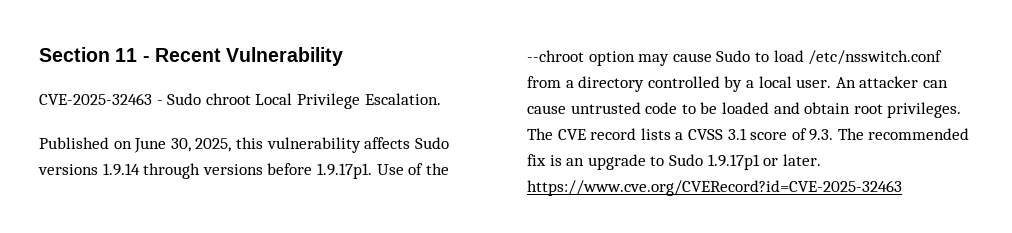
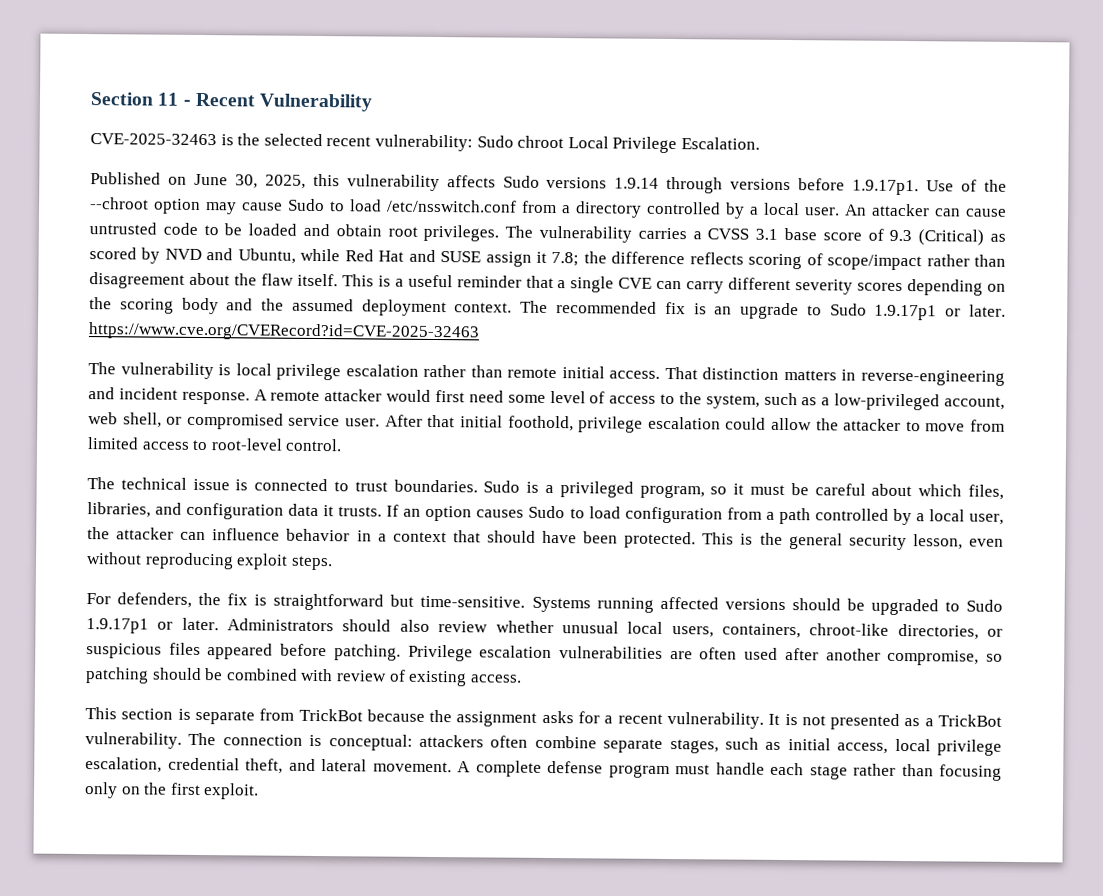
- CVE-2025-32463 - Sudo chroot Local Privilege Escalation.
+ CVE-2025-32463 is the selected recent vulnerability: Sudo chroot Local Privilege Escalation.
- The CVE record lists a CVSS 3.1 score of 9.3. The recommended fix is an upgrade to Sudo 1.9.17p1 or later. https://www.cve.org/CVERecord?id=CVE-2025-32463
+ The vulnerability carries a CVSS 3.1 base score of 9.3 (Critical) as scored by NVD and Ubuntu, while Red Hat and SUSE assign it 7.8; the difference reflects scoring of scope/impact rather than disagreement about the flaw itself. This is a useful reminder that a single CVE can carry different severity scores depending on the scoring body and the assumed deployment context. The recommended fix is an upgrade to Sudo 1.9.17p1 or later. https://www.cve.org/CVERecord?id=CVE-2025-32463
+ The vulnerability is local privilege escalation rather than remote initial access. That distinction matters in reverse-engineering and incident response. A remote attacker would first need some level of access to the system, such as a low-privileged account, web shell, or compromised service user. After that initial foothold, privilege escalation could allow the attacker to move from limited access to root-level control.
+ The technical issue is connected to trust boundaries. Sudo is a privileged program, so it must be careful about which files, libraries, and configuration data it trusts. If an option causes Sudo to load configuration from a path controlled by a local user, the attacker can influence behavior in a context that should have been protected. This is the general security lesson, even without reproducing exploit steps.
+ For defenders, the fix is straightforward but time-sensitive. Systems running affected versions should be upgraded to Sudo 1.9.17p1 or later. Administrators should also review whether unusual local users, containers, chroot-like directories, or suspicious files appeared before patching. Privilege escalation vulnerabilities are often used after another compromise, so patching should be combined with review of existing access.
+ This section is separate from TrickBot because the assignment asks for a recent vulnerability. It is not presented as a TrickBot vulnerability. The connection is conceptual: attackers often combine separate stages, such as initial access, local privilege escalation, credential theft, and lateral movement. A complete defense program must handle each stage rather than focusing only on the first exploit.

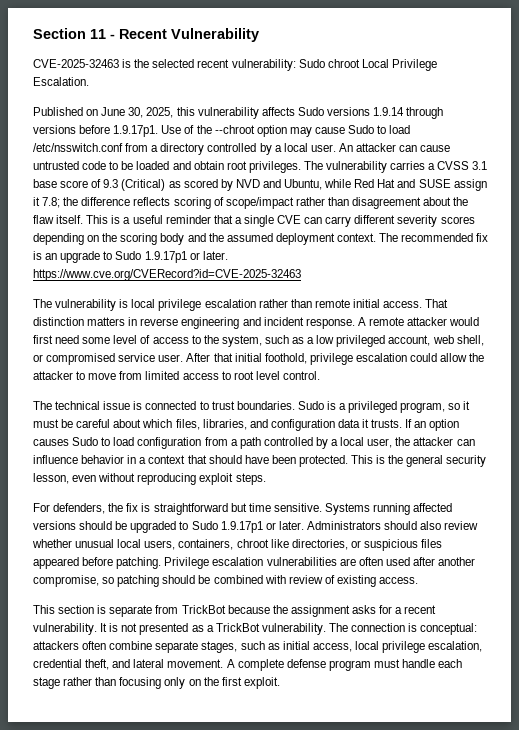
- That distinction matters in reverse-engineering and incident response.
+ That distinction matters in reverse engineering and incident response.
- A remote attacker would first need some level of access to the system, such as a low-privileged account, web shell, or compromised service user.
+ A remote attacker would first need some level of access to the system, such as a low privileged account, web shell, or compromised service user.
- After that initial foothold, privilege escalation could allow the attacker to move from limited access to root-level control.
+ After that initial foothold, privilege escalation could allow the attacker to move from limited access to root level control.
- For defenders, the fix is straightforward but time-sensitive.
+ For defenders, the fix is straightforward but time sensitive.
- Administrators should also review whether unusual local users, containers, chroot-like directories, or suspicious files appeared before patching.
+ Administrators should also review whether unusual local users, containers, chroot like directories, or suspicious files appeared before patching.

